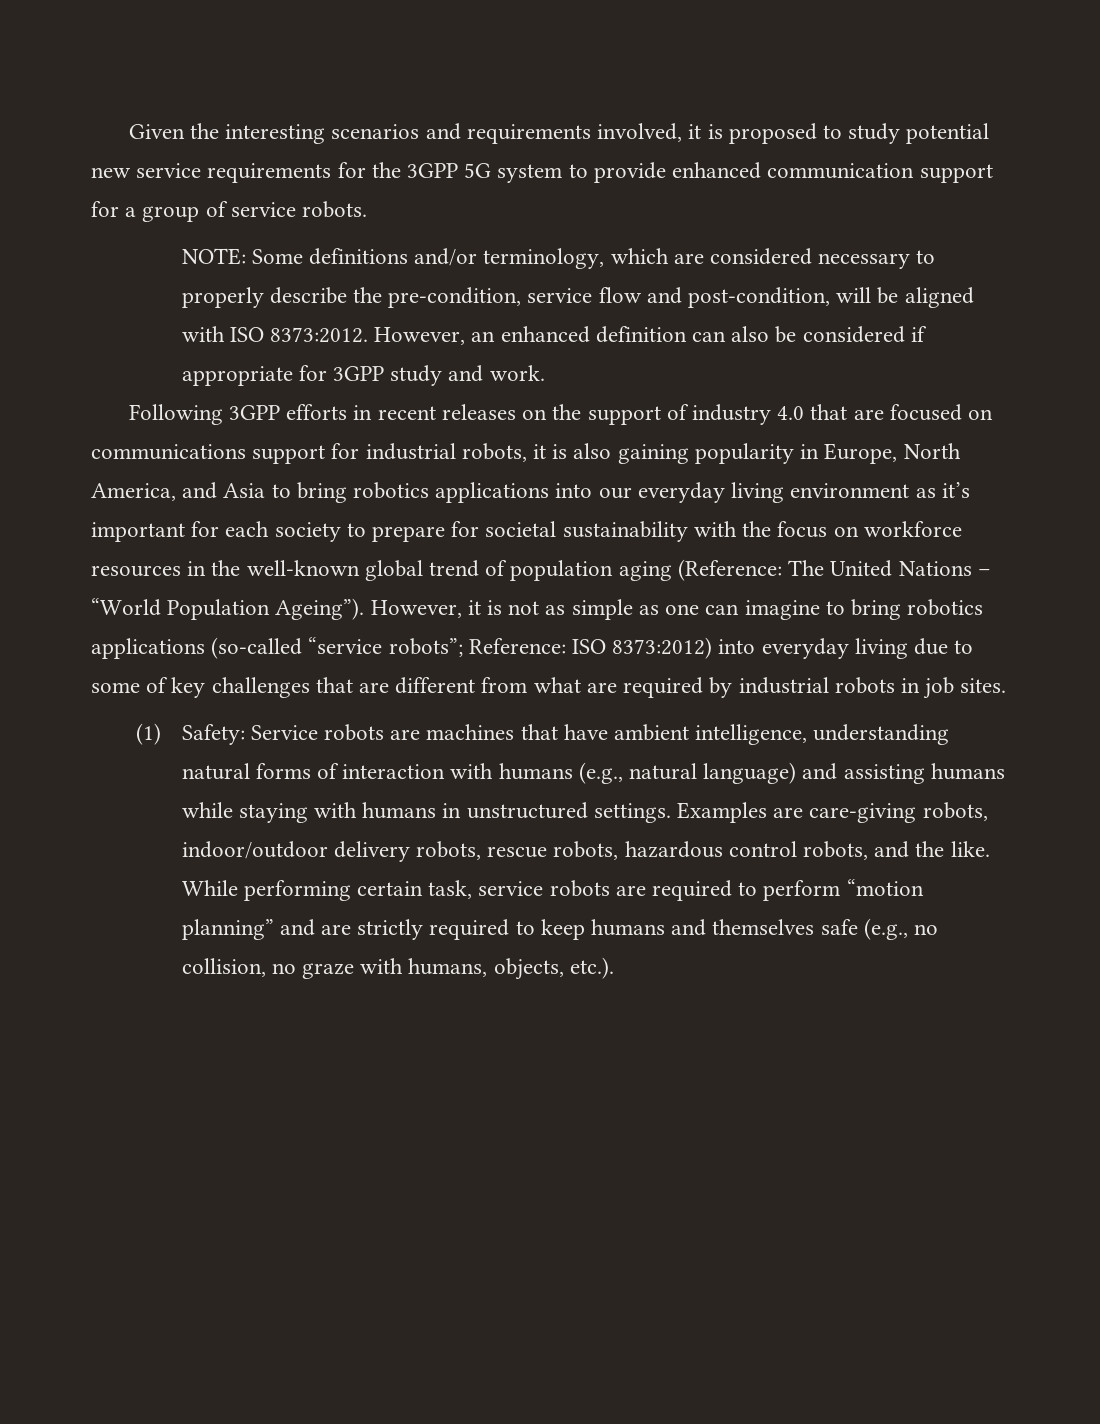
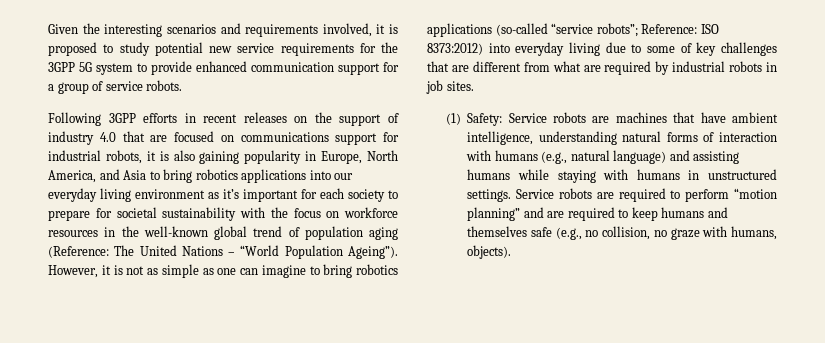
- NOTE: Some definitions and/or terminology, which are considered necessary to properly describe the pre-condition, service flow and post-condition, will be aligned with ISO 8373:2012. However, an enhanced definition can also be considered if appropriate for 3GPP study and work.
- Examples are care-giving robots, indoor/outdoor delivery robots, rescue robots, hazardous control robots, and the like. While performing certain task, service robots are required to perform “motion planning” and are strictly required to keep humans and themselves safe (e.g., no collision, no graze with humans, objects, etc.).
+ Service robots are required to perform “motion planning” and are required to keep humans and themselves safe (e.g., no collision, no graze with humans, objects).

